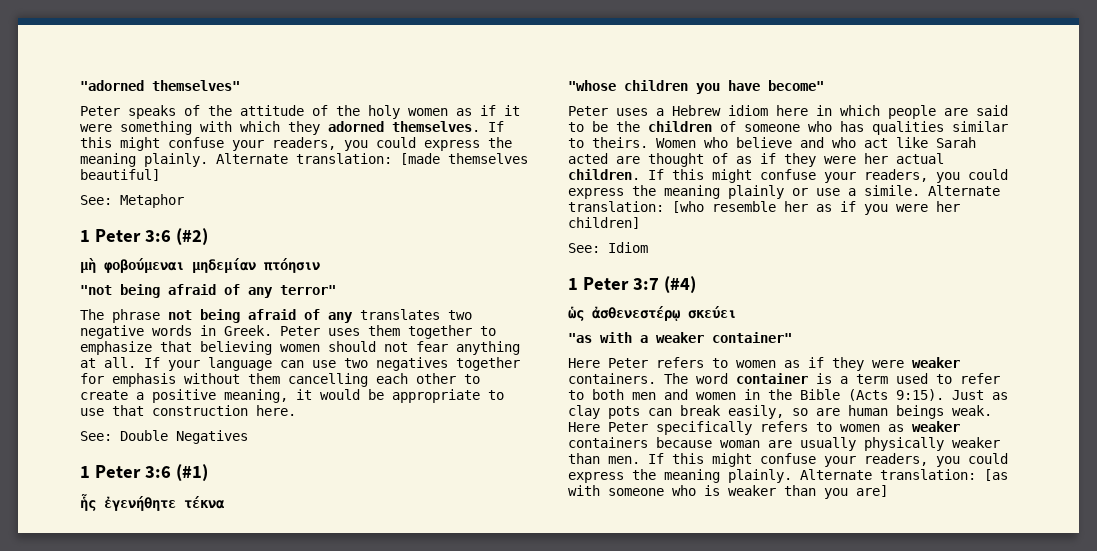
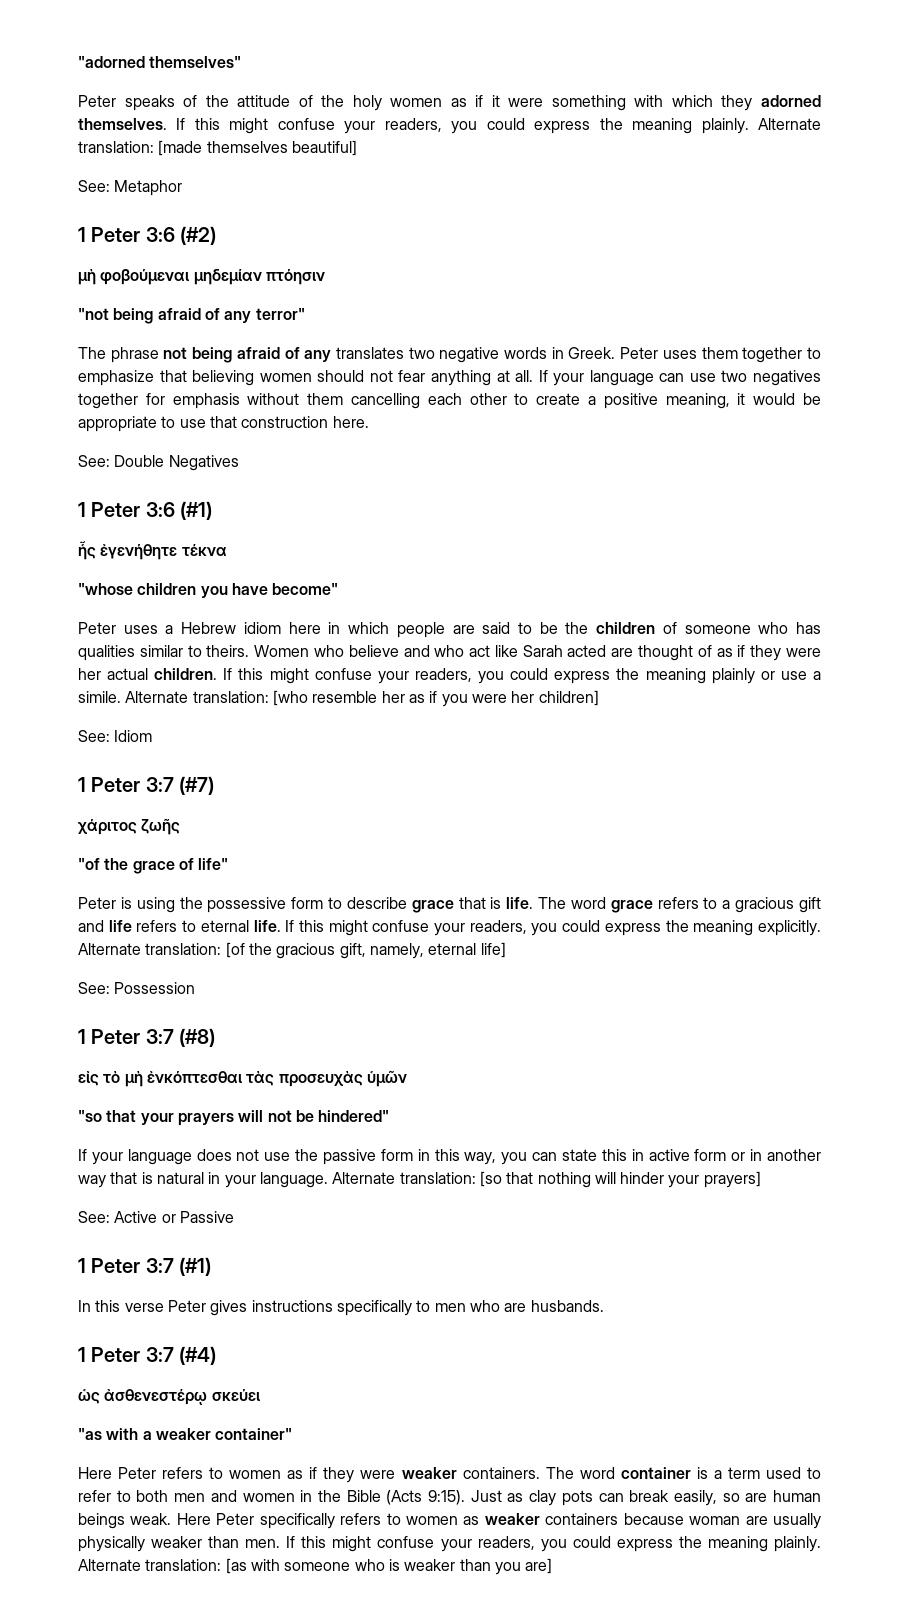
+ 1 Peter 3:7 (#7)
+ χάριτος ζωῆς
+ "of the grace of life"
+ Peter is using the possessive form to describe grace that is life. The word grace refers to a gracious gift and life refers to eternal life. If this might confuse your readers, you could express the meaning explicitly. Alternate translation: [of the gracious gift, namely, eternal life]
+ See: Possession
+ 1 Peter 3:7 (#8)
+ εἰς τὸ μὴ ἐνκόπτεσθαι τὰς προσευχὰς ὑμῶν
+ "so that your prayers will not be hindered"
+ If your language does not use the passive form in this way, you can state this in active form or in another way that is natural in your language. Alternate translation: [so that nothing will hinder your prayers]
+ See: Active or Passive
+ 1 Peter 3:7 (#1)
+ In this verse Peter gives instructions specifically to men who are husbands.

